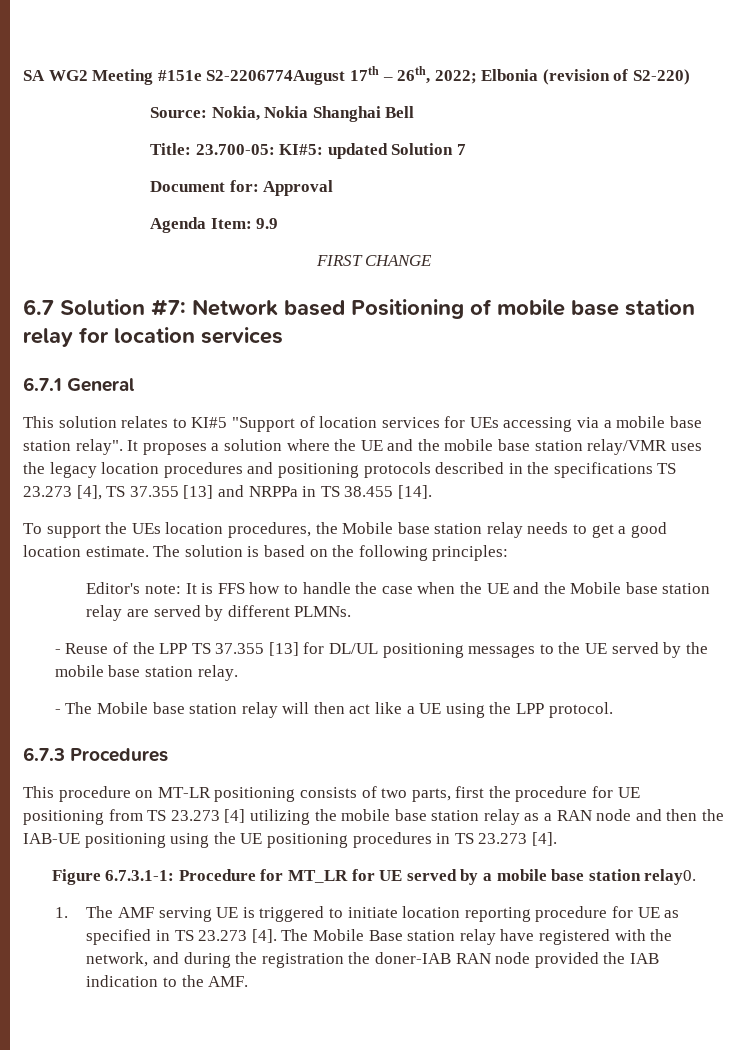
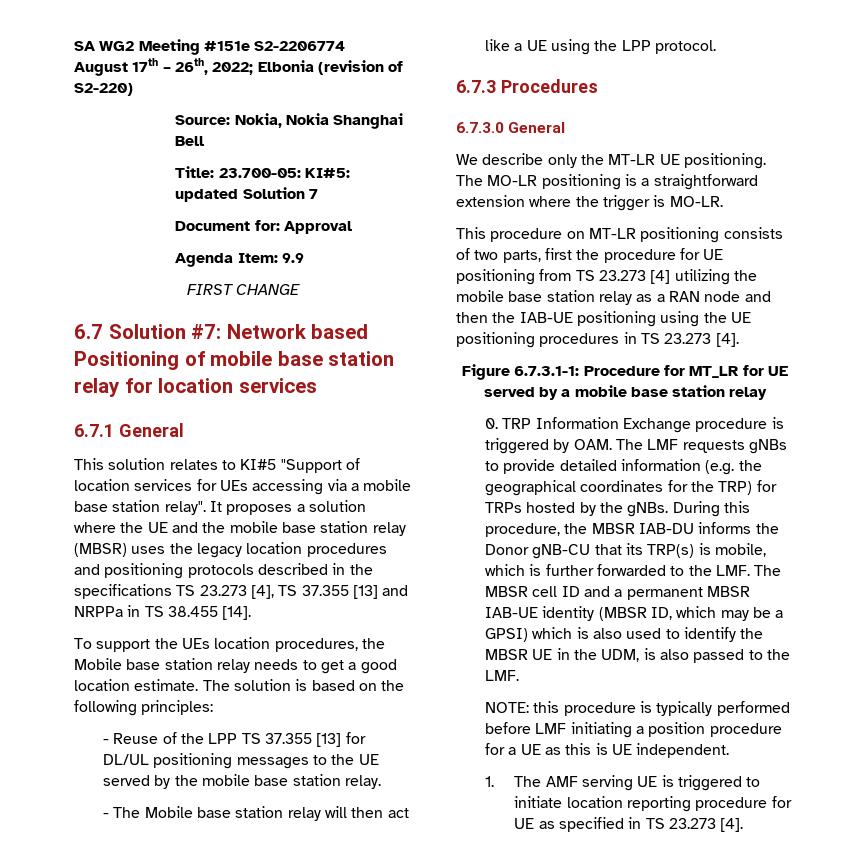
- SA WG2 Meeting #151e S2-2206774August 17th – 26th, 2022; Elbonia (revision of S2-220)
+ SA WG2 Meeting #151e S2-2206774
+ August 17th – 26th, 2022; Elbonia (revision of S2-220)
- It proposes a solution where the UE and the mobile base station relay/VMR uses the legacy location procedures and positioning protocols described in the specifications TS 23.273 [4], TS 37.355 [13] and NRPPa in TS 38.455 [14].
+ It proposes a solution where the UE and the mobile base station relay (MBSR) uses the legacy location procedures and positioning protocols described in the specifications TS 23.273 [4], TS 37.355 [13] and NRPPa in TS 38.455 [14].
- Editor's note: It is FFS how to handle the case when the UE and the Mobile base station relay are served by different PLMNs.
+ 6.7.3.0 General
+ We describe only the MT-LR UE positioning. The MO-LR positioning is a straightforward extension where the trigger is MO-LR.
- Figure 6.7.3.1-1: Procedure for MT_LR for UE served by a mobile base station relay0.
+ Figure 6.7.3.1-1: Procedure for MT_LR for UE served by a mobile base station relay
+ 0. TRP Information Exchange procedure is triggered by OAM. The LMF requests gNBs to provide detailed information (e.g. the geographical coordinates for the TRP) for TRPs hosted by the gNBs. During this procedure, the MBSR IAB-DU informs the Donor gNB-CU that its TRP(s) is mobile, which is further forwarded to the LMF. The MBSR cell ID and a permanent MBSR IAB-UE identity (MBSR ID, which may be a GPSI) which is also used to identify the MBSR UE in the UDM, is also passed to the LMF.
+ NOTE: this procedure is typically performed before LMF initiating a position procedure for a UE as this is UE independent.
- The Mobile Base station relay have registered with the network, and during the registration the doner-IAB RAN node provided the IAB indication to the AMF.

